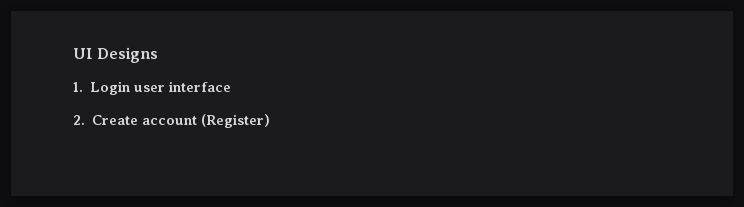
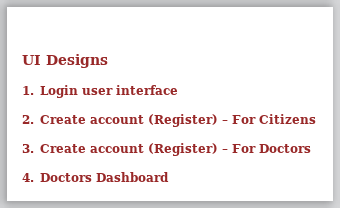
- 2. Create account (Register)
+ 2. Create account (Register) – For Citizens
+ 3. Create account (Register) – For Doctors
+ 4. Doctors Dashboard

